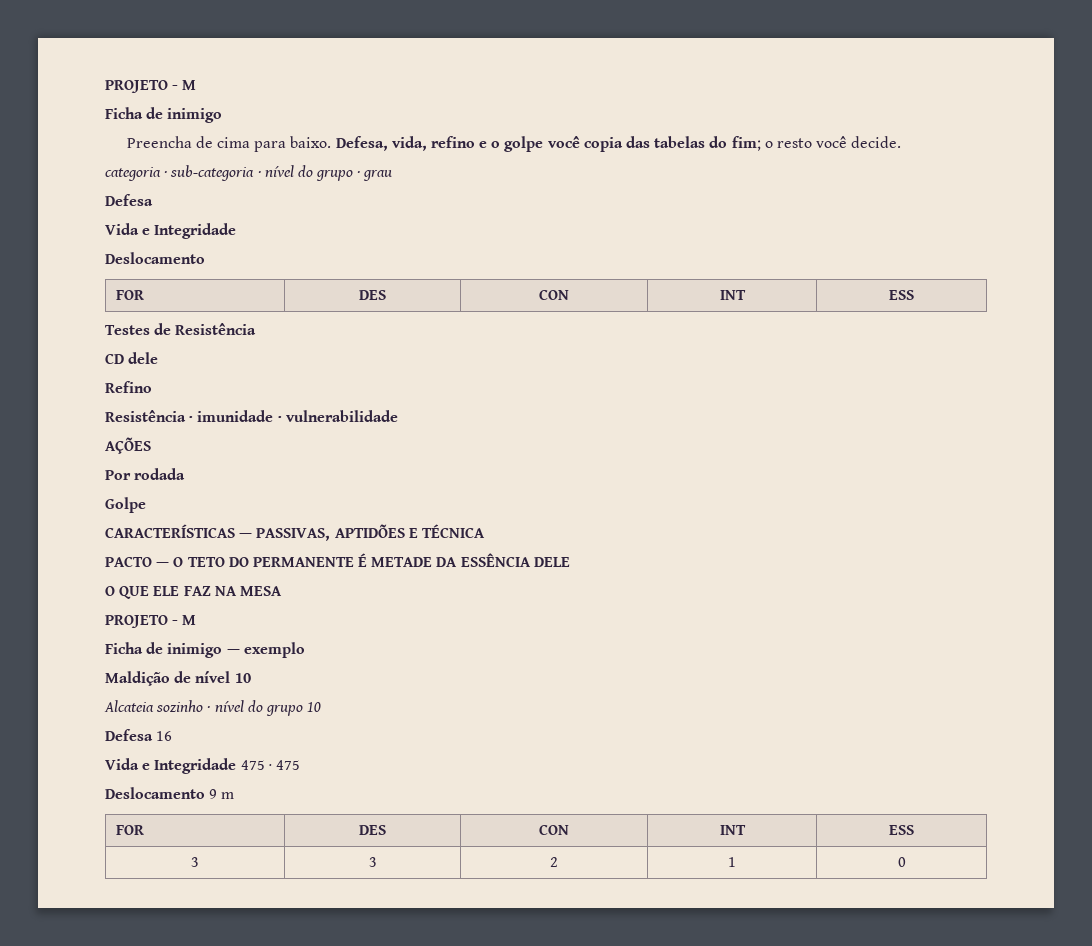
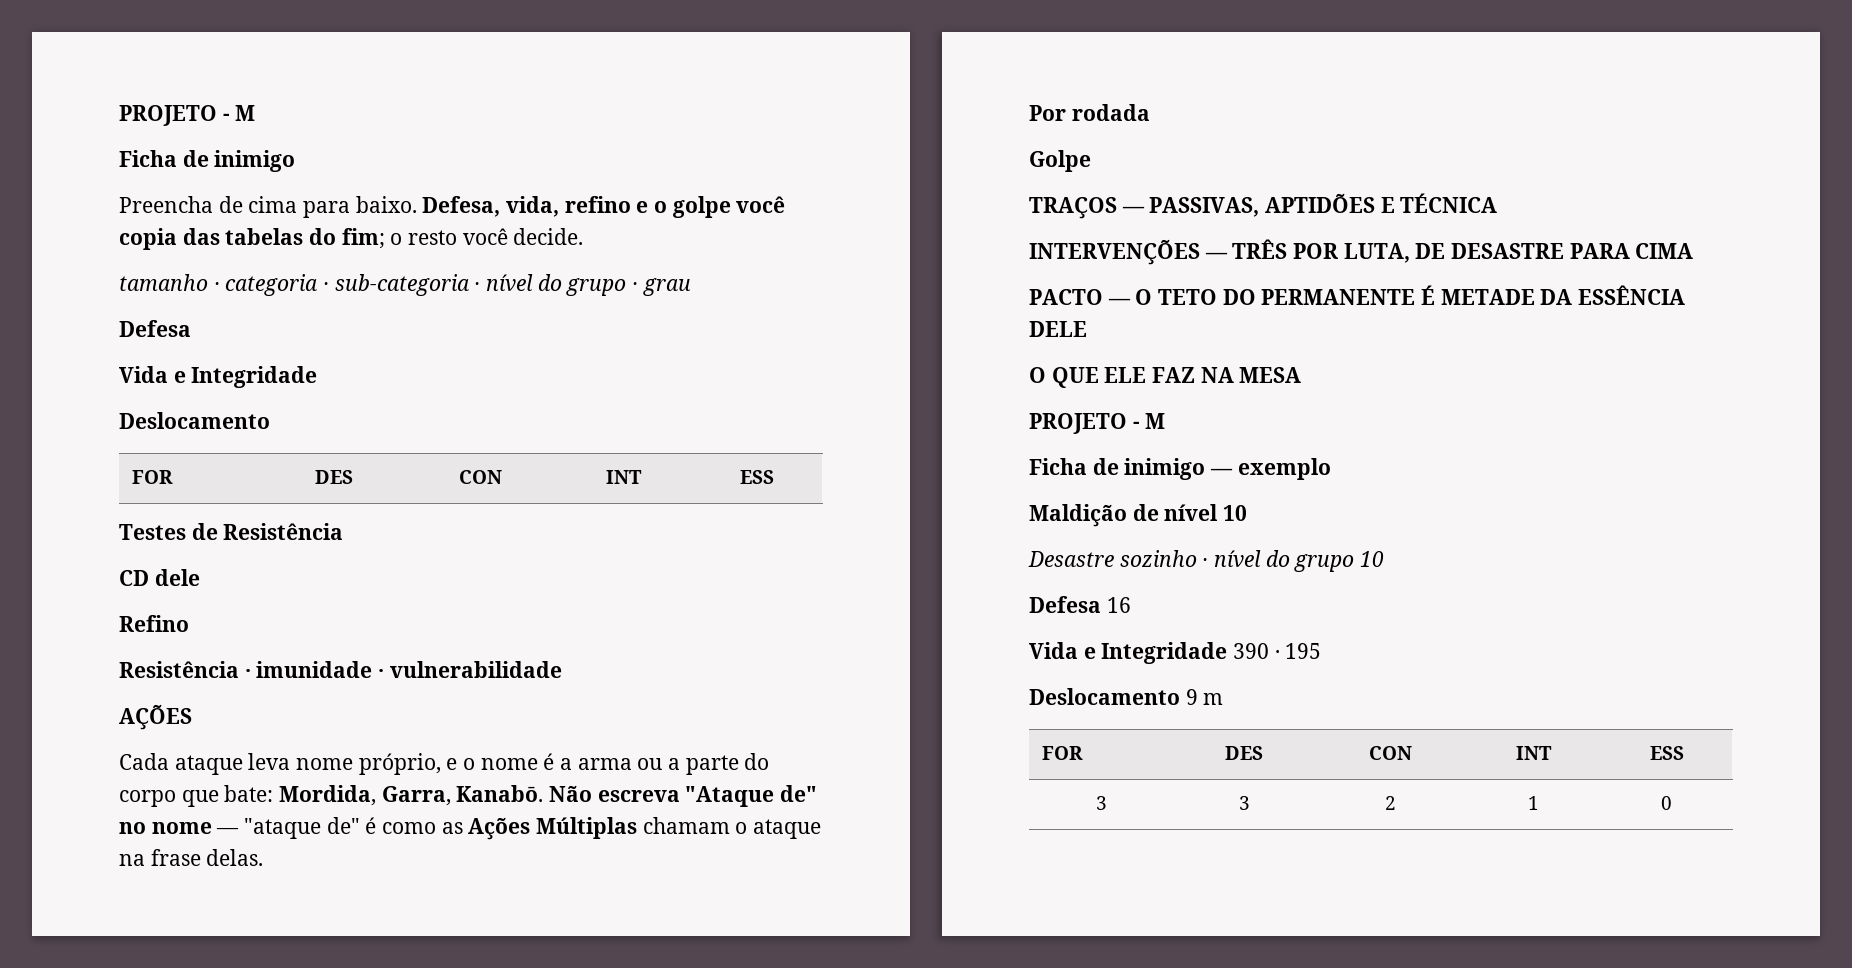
- categoria · sub-categoria · nível do grupo · grau
+ tamanho · categoria · sub-categoria · nível do grupo · grau
+ Cada ataque leva nome próprio, e o nome é a arma ou a parte do corpo que bate: Mordida, Garra, Kanabō. Não escreva "Ataque de" no nome — "ataque de" é como as Ações Múltiplas chamam o ataque na frase delas.
- CARACTERÍSTICAS — PASSIVAS, APTIDÕES E TÉCNICA
+ TRAÇOS — PASSIVAS, APTIDÕES E TÉCNICA
+ INTERVENÇÕES — TRÊS POR LUTA, DE DESASTRE PARA CIMA
- Alcateia sozinho · nível do grupo 10
+ Desastre sozinho · nível do grupo 10
- Vida e Integridade 475 · 475
+ Vida e Integridade 390 · 195

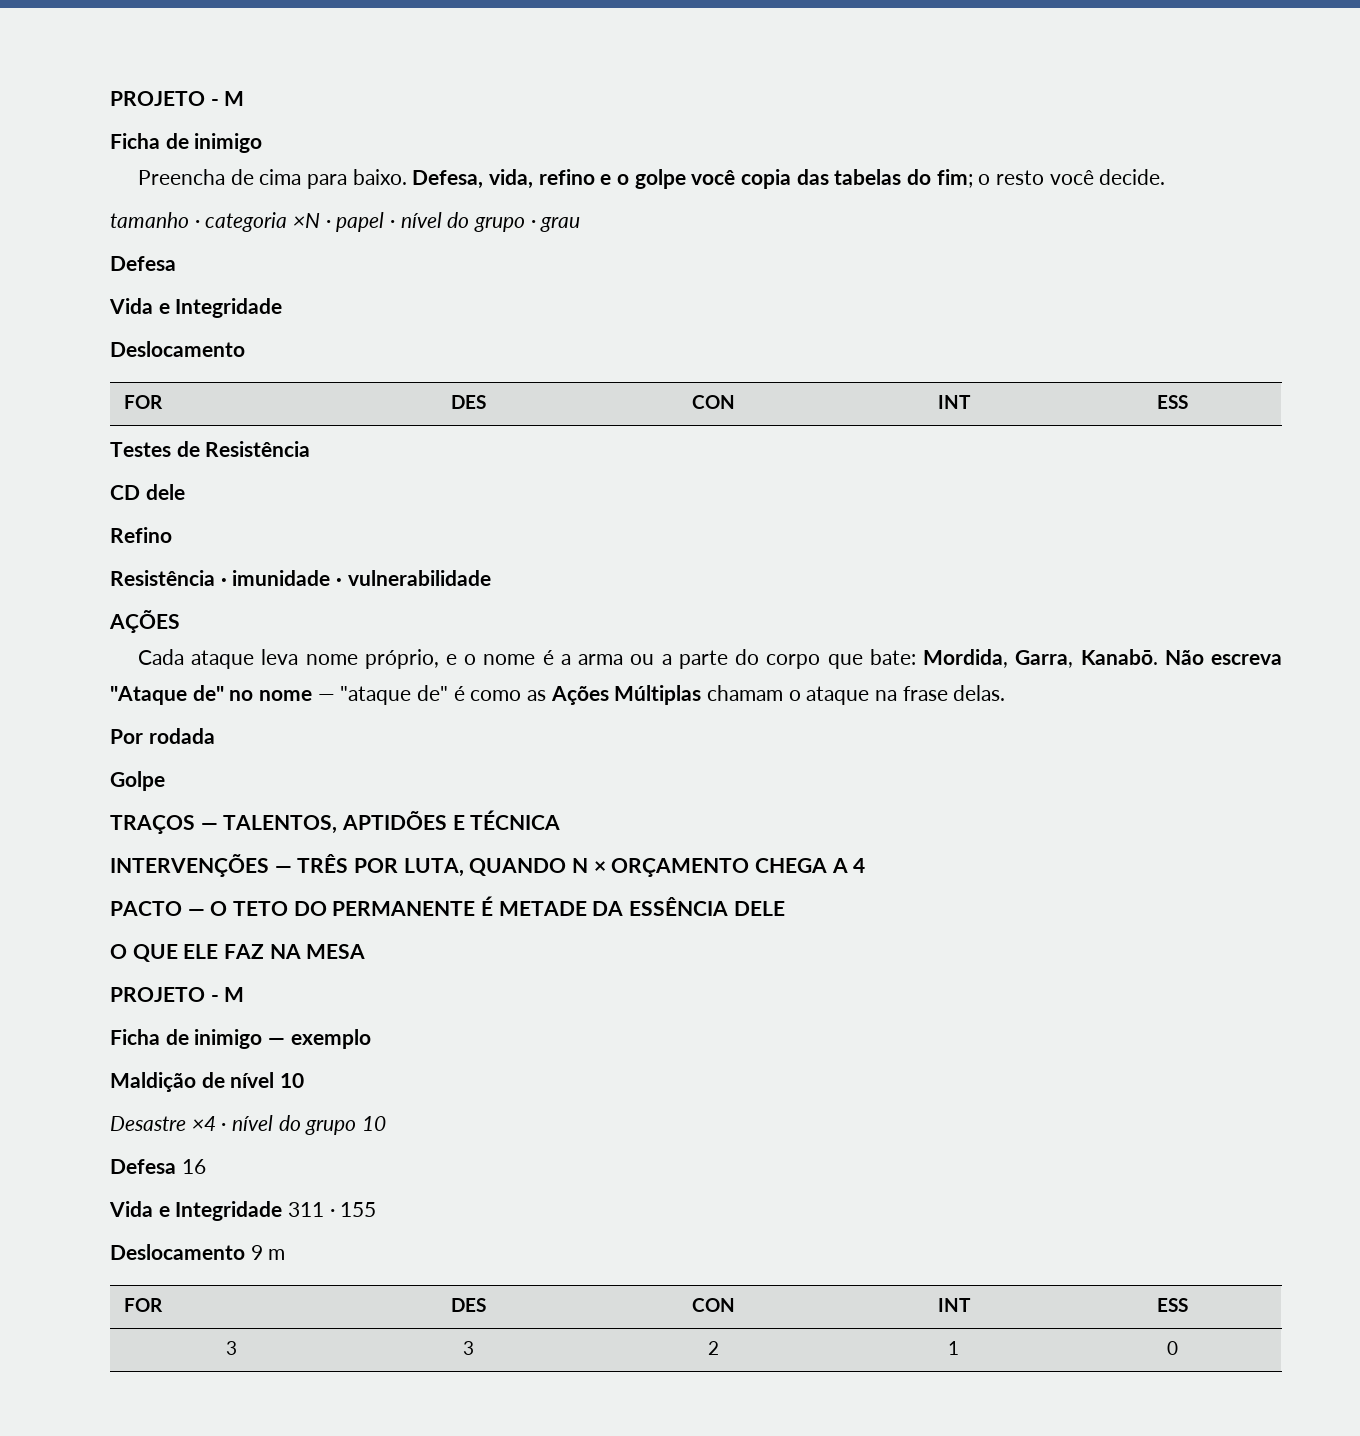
- tamanho · categoria · sub-categoria · nível do grupo · grau
+ tamanho · categoria ×N · papel · nível do grupo · grau
- TRAÇOS — PASSIVAS, APTIDÕES E TÉCNICA
+ TRAÇOS — TALENTOS, APTIDÕES E TÉCNICA
- INTERVENÇÕES — TRÊS POR LUTA, DE DESASTRE PARA CIMA
+ INTERVENÇÕES — TRÊS POR LUTA, QUANDO N × ORÇAMENTO CHEGA A 4
- Desastre sozinho · nível do grupo 10
+ Desastre ×4 · nível do grupo 10
- Vida e Integridade 390 · 195
+ Vida e Integridade 311 · 155

